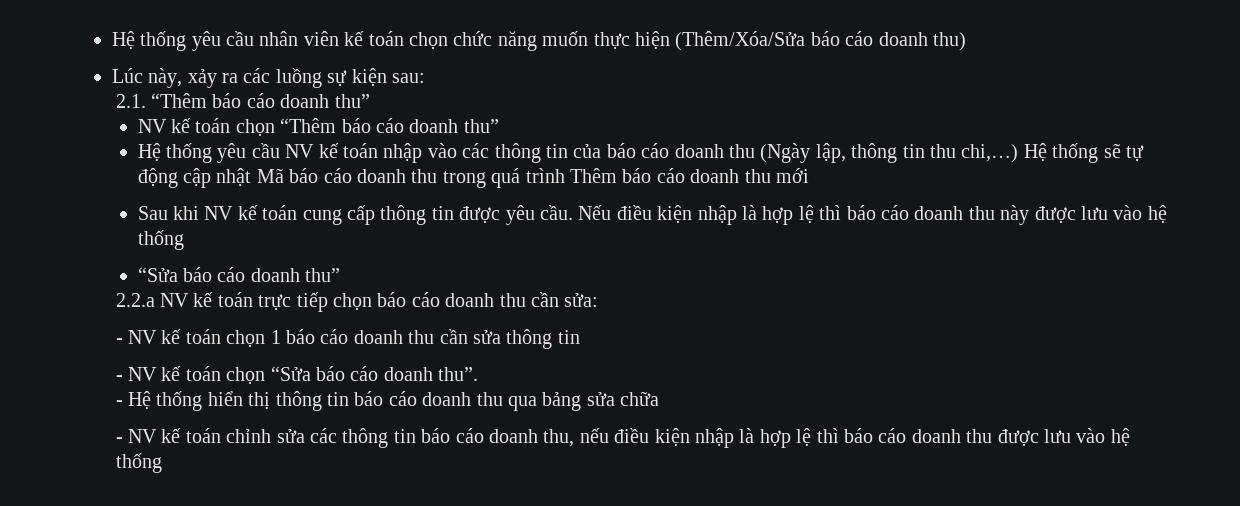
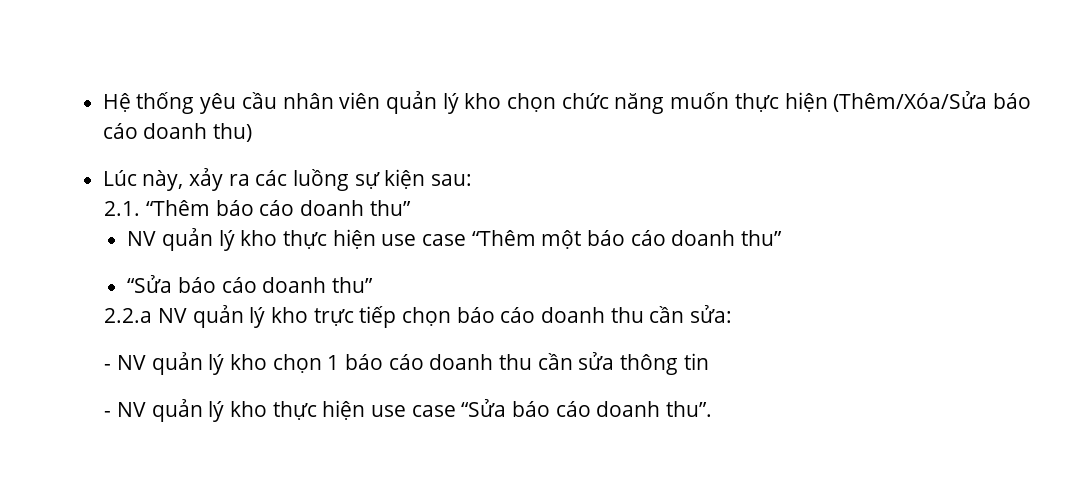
- Hệ thống yêu cầu nhân viên kế toán chọn chức năng muốn thực hiện (Thêm/Xóa/Sửa báo cáo doanh thu)
+ Hệ thống yêu cầu nhân viên quản lý kho chọn chức năng muốn thực hiện (Thêm/Xóa/Sửa báo cáo doanh thu)
- NV kế toán chọn “Thêm báo cáo doanh thu”
- Hệ thống yêu cầu NV kế toán nhập vào các thông tin của báo cáo doanh thu (Ngày lập, thông tin thu chi,…) Hệ thống sẽ tự động cập nhật Mã báo cáo doanh thu trong quá trình Thêm báo cáo doanh thu mới
- Sau khi NV kế toán cung cấp thông tin được yêu cầu. Nếu điều kiện nhập là hợp lệ thì báo cáo doanh thu này được lưu vào hệ thống
+ NV quản lý kho thực hiện use case “Thêm một báo cáo doanh thu”
- 2.2.a NV kế toán trực tiếp chọn báo cáo doanh thu cần sửa:
+ 2.2.a NV quản lý kho trực tiếp chọn báo cáo doanh thu cần sửa:
- - NV kế toán chọn 1 báo cáo doanh thu cần sửa thông tin
+ - NV quản lý kho chọn 1 báo cáo doanh thu cần sửa thông tin
- - NV kế toán chọn “Sửa báo cáo doanh thu”.
+ - NV quản lý kho thực hiện use case “Sửa báo cáo doanh thu”.
- - Hệ thống hiển thị thông tin báo cáo doanh thu qua bảng sửa chữa
- - NV kế toán chỉnh sửa các thông tin báo cáo doanh thu, nếu điều kiện nhập là hợp lệ thì báo cáo doanh thu được lưu vào hệ thống

